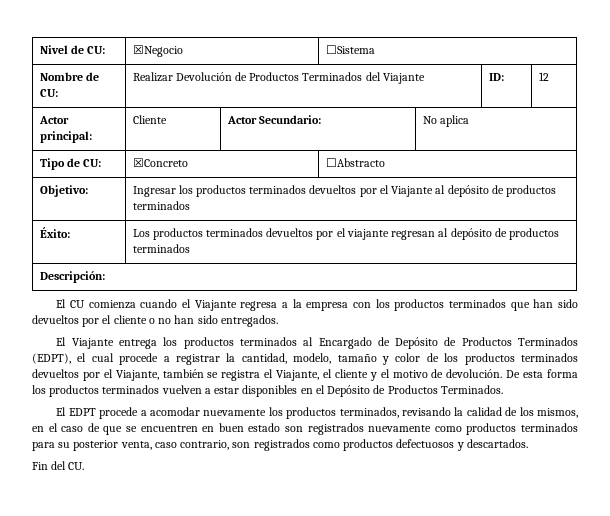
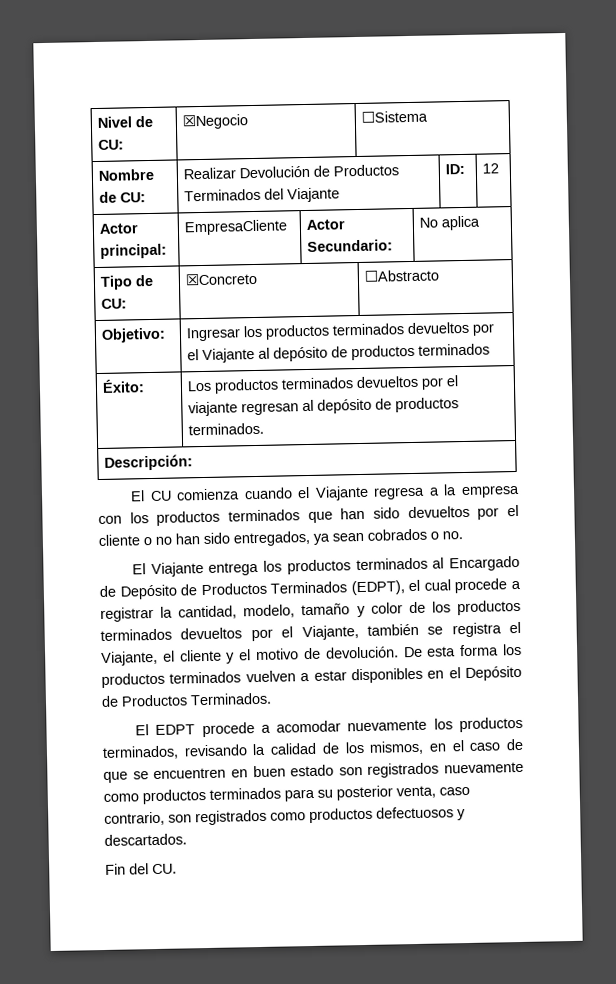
- Actor principal: | Cliente | Actor Secundario: | No aplica
+ Actor principal: | EmpresaCliente | Actor Secundario: | No aplica
- Éxito: | Los productos terminados devueltos por el viajante regresan al depósito de productos terminados
+ Éxito: | Los productos terminados devueltos por el viajante regresan al depósito de productos terminados.
- El CU comienza cuando el Viajante regresa a la empresa con los productos terminados que han sido devueltos por el cliente o no han sido entregados.
+ El CU comienza cuando el Viajante regresa a la empresa con los productos terminados que han sido devueltos por el cliente o no han sido entregados, ya sean cobrados o no.

